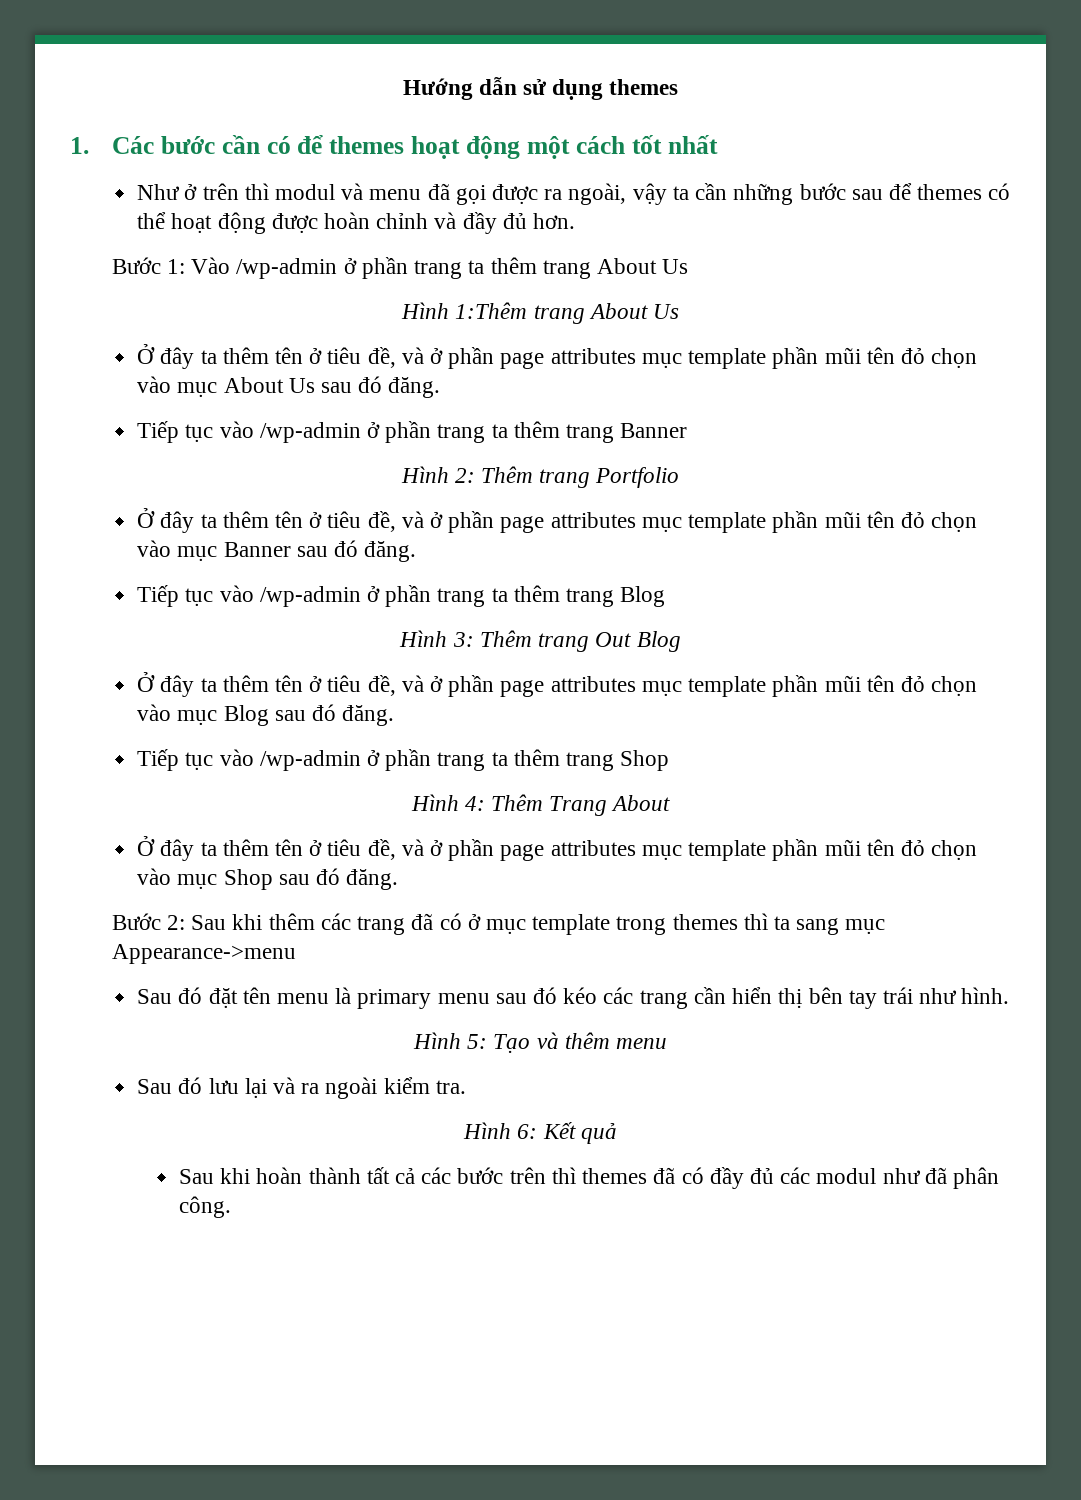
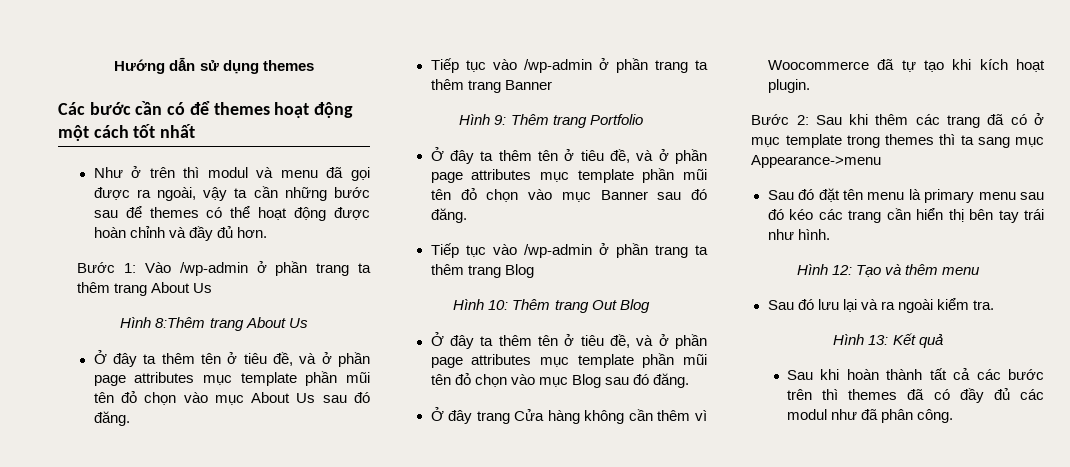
- 1. Các bước cần có để themes hoạt động một cách tốt nhất
+ Các bước cần có để themes hoạt động một cách tốt nhất
- Hình 1:Thêm trang About Us
+ Hình 8:Thêm trang About Us
- Hình 2: Thêm trang Portfolio
+ Hình 9: Thêm trang Portfolio
- Hình 3: Thêm trang Out Blog
+ Hình 10: Thêm trang Out Blog
- Tiếp tục vào /wp-admin ở phần trang ta thêm trang Shop
- Hình 4: Thêm Trang About
- Ở đây ta thêm tên ở tiêu đề, và ở phần page attributes mục template phần mũi tên đỏ chọn vào mục Shop sau đó đăng.
+ Ở đây trang Cửa hàng không cần thêm vì Woocommerce đã tự tạo khi kích hoạt plugin.
- Hình 5: Tạo và thêm menu
+ Hình 12: Tạo và thêm menu
- Hình 6: Kết quả
+ Hình 13: Kết quả

